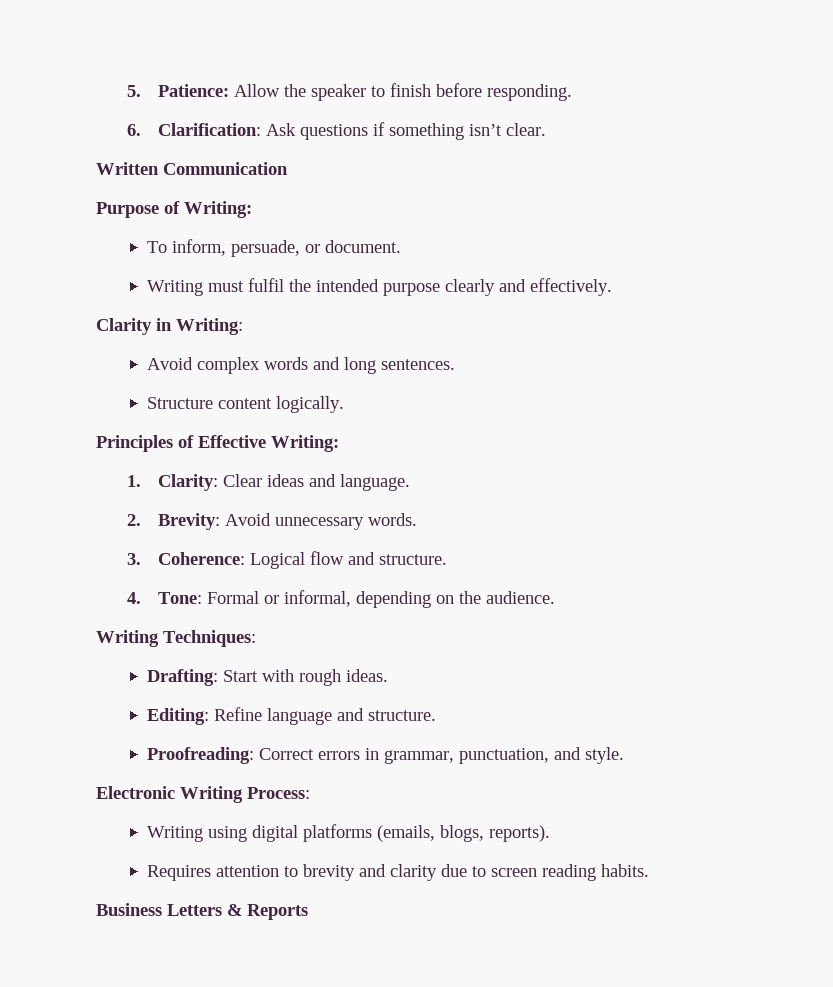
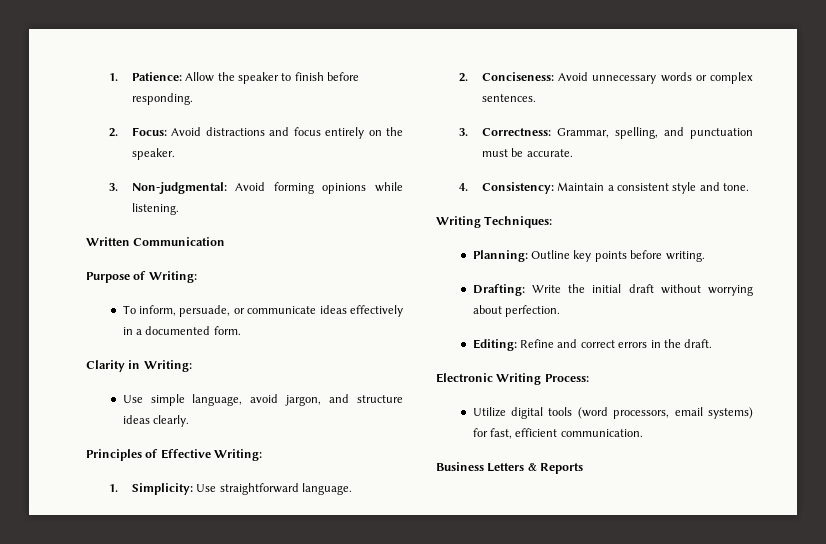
- 5. Patience: Allow the speaker to finish before responding.
+ 1. Patience: Allow the speaker to finish before responding.
- 6. Clarification: Ask questions if something isn’t clear.
+ 2. Focus: Avoid distractions and focus entirely on the speaker.
+ 3. Non-judgmental: Avoid forming opinions while listening.
- To inform, persuade, or document.
- Writing must fulfil the intended purpose clearly and effectively.
+ To inform, persuade, or communicate ideas effectively in a documented form.
  Clarity in Writing:
- Avoid complex words and long sentences.
- Structure content logically.
+ Use simple language, avoid jargon, and structure ideas clearly.
- 1. Clarity: Clear ideas and language.
+ 1. Simplicity: Use straightforward language.
- 2. Brevity: Avoid unnecessary words.
- 3. Coherence: Logical flow and structure.
- 4. Tone: Formal or informal, depending on the audience.
+ 2. Conciseness: Avoid unnecessary words or complex sentences.
+ 3. Correctness: Grammar, spelling, and punctuation must be accurate.
+ 4. Consistency: Maintain a consistent style and tone.
  Writing Techniques:
- Drafting: Start with rough ideas.
- Editing: Refine language and structure.
- Proofreading: Correct errors in grammar, punctuation, and style.
+ Planning: Outline key points before writing.
+ Drafting: Write the initial draft without worrying about perfection.
+ Editing: Refine and correct errors in the draft.
  Electronic Writing Process:
- Writing using digital platforms (emails, blogs, reports).
- Requires attention to brevity and clarity due to screen reading habits.
+ Utilize digital tools (word processors, email systems) for fast, efficient communication.

